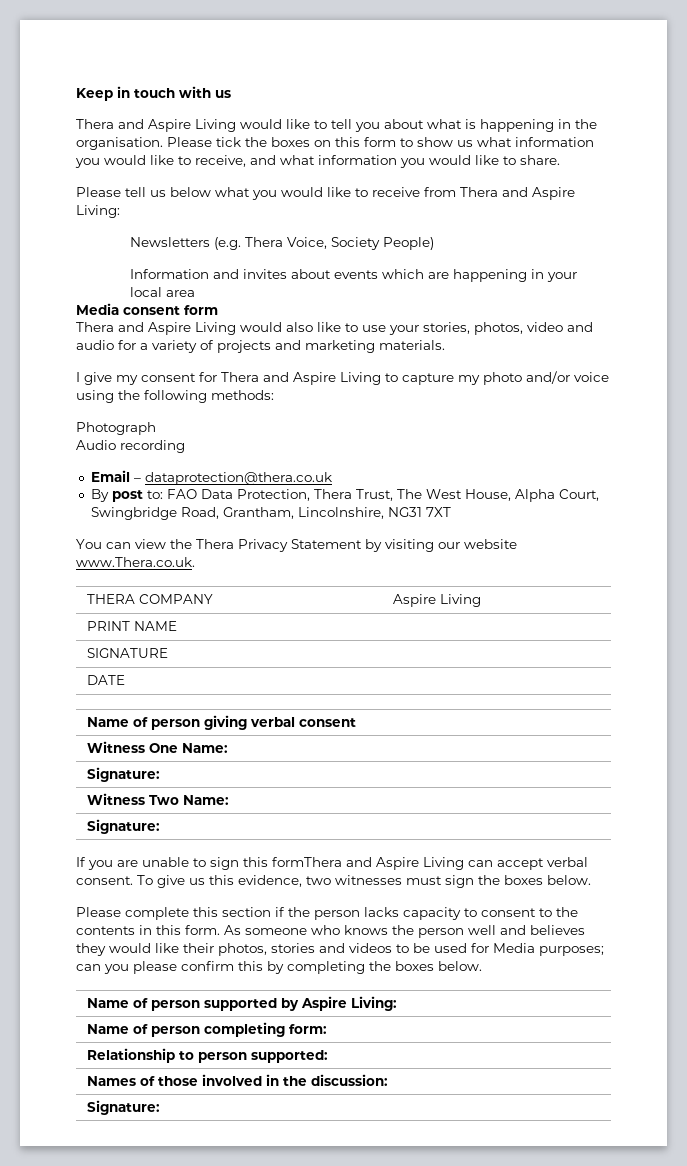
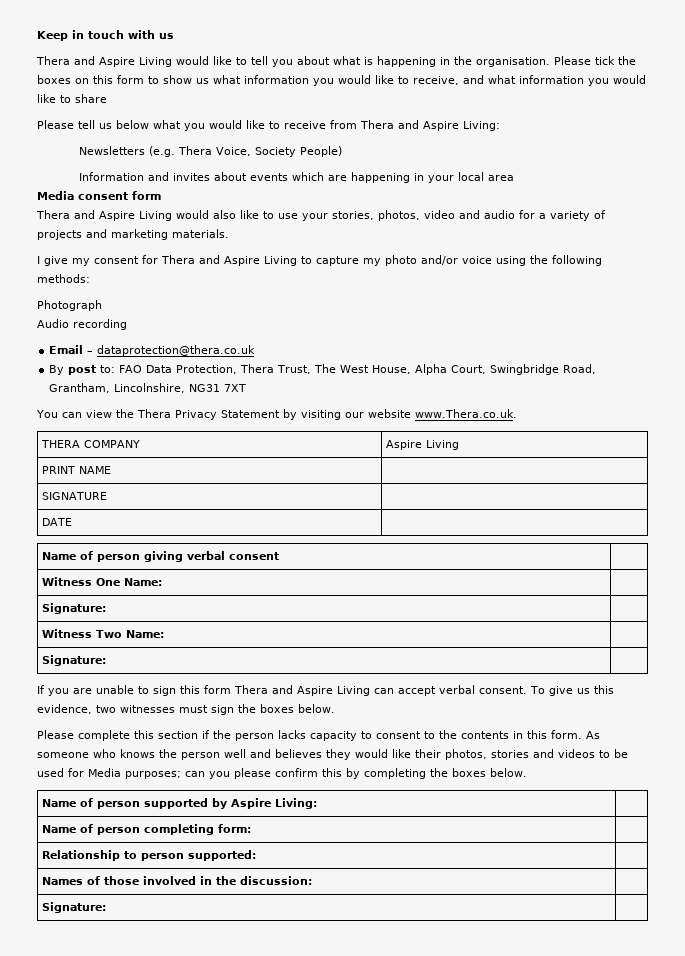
- Please tick the boxes on this form to show us what information you would like to receive, and what information you would like to share.
+ Please tick the boxes on this form to show us what information you would like to receive, and what information you would like to share
- If you are unable to sign this formThera and Aspire Living can accept verbal consent.
+ If you are unable to sign this form Thera and Aspire Living can accept verbal consent.

